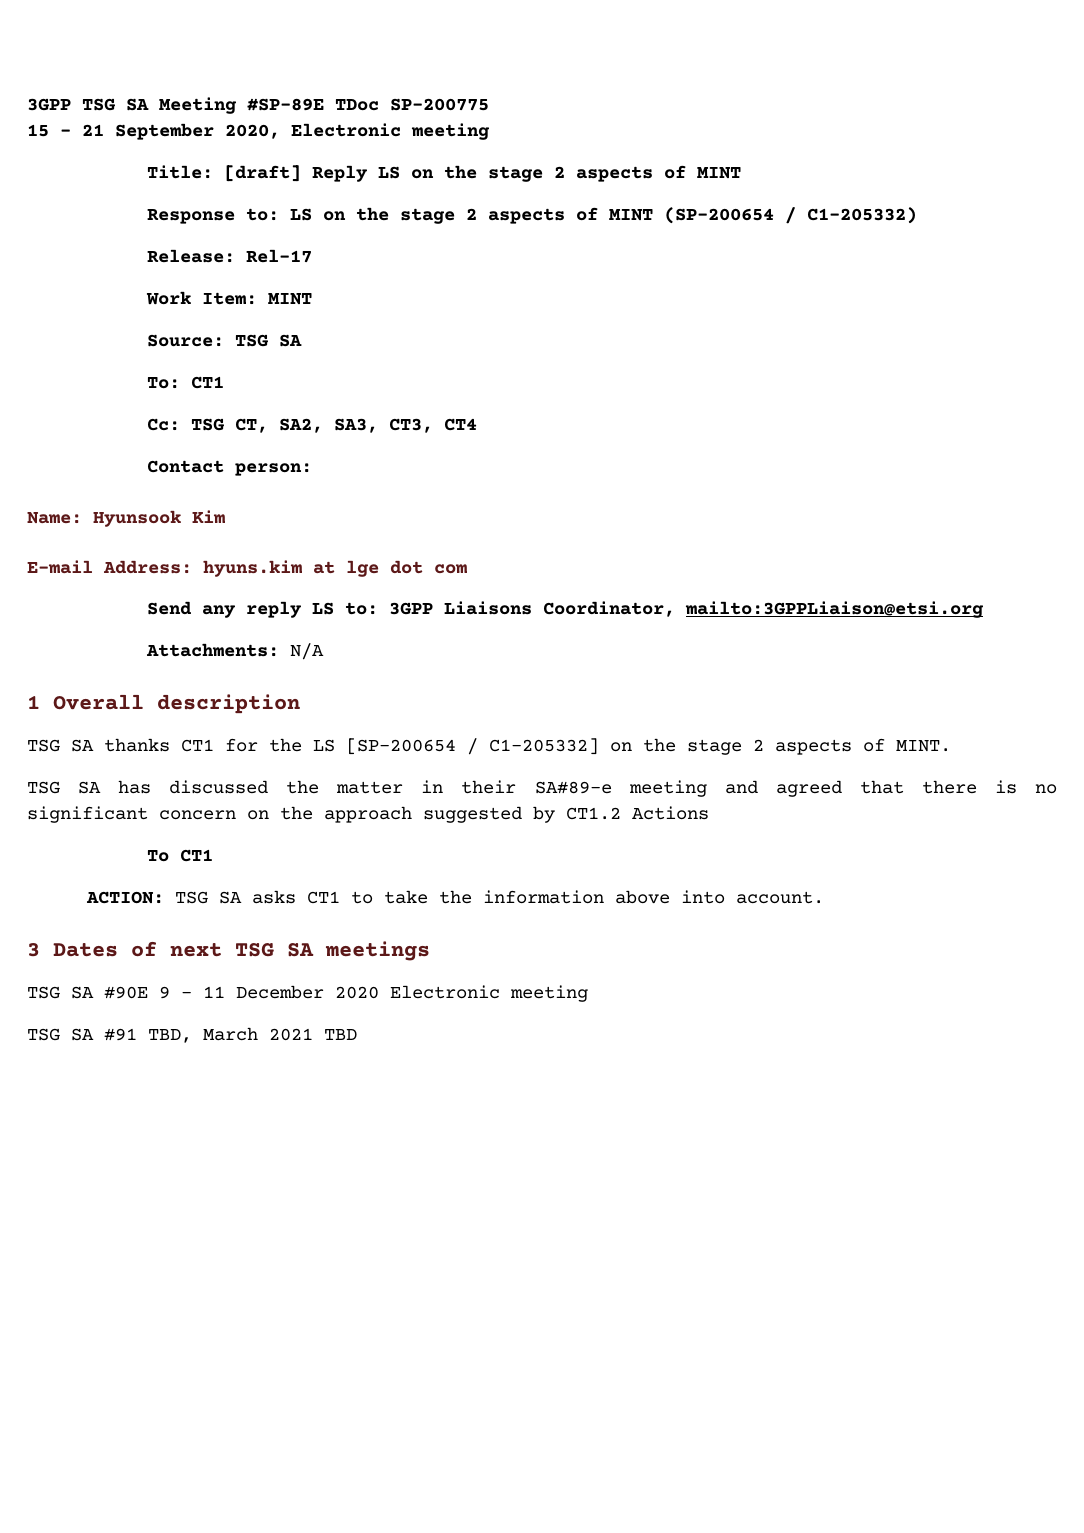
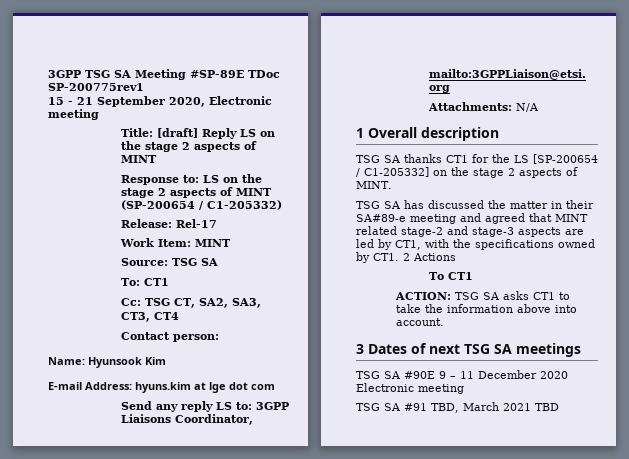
- 3GPP TSG SA Meeting #SP-89E TDoc SP-200775
+ 3GPP TSG SA Meeting #SP-89E TDoc SP-200775rev1
- TSG SA has discussed the matter in their SA#89-e meeting and agreed that there is no significant concern on the approach suggested by CT1.2 Actions
+ TSG SA has discussed the matter in their SA#89-e meeting and agreed that MINT related stage-2 and stage-3 aspects are led by CT1, with the specifications owned by CT1. 2 Actions

